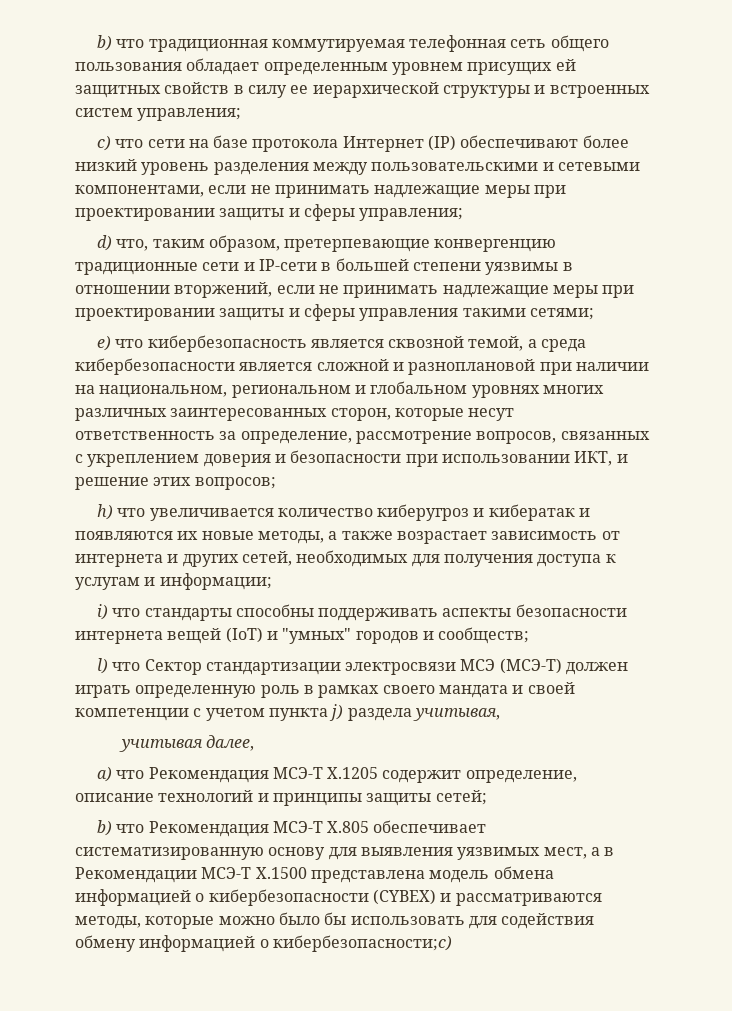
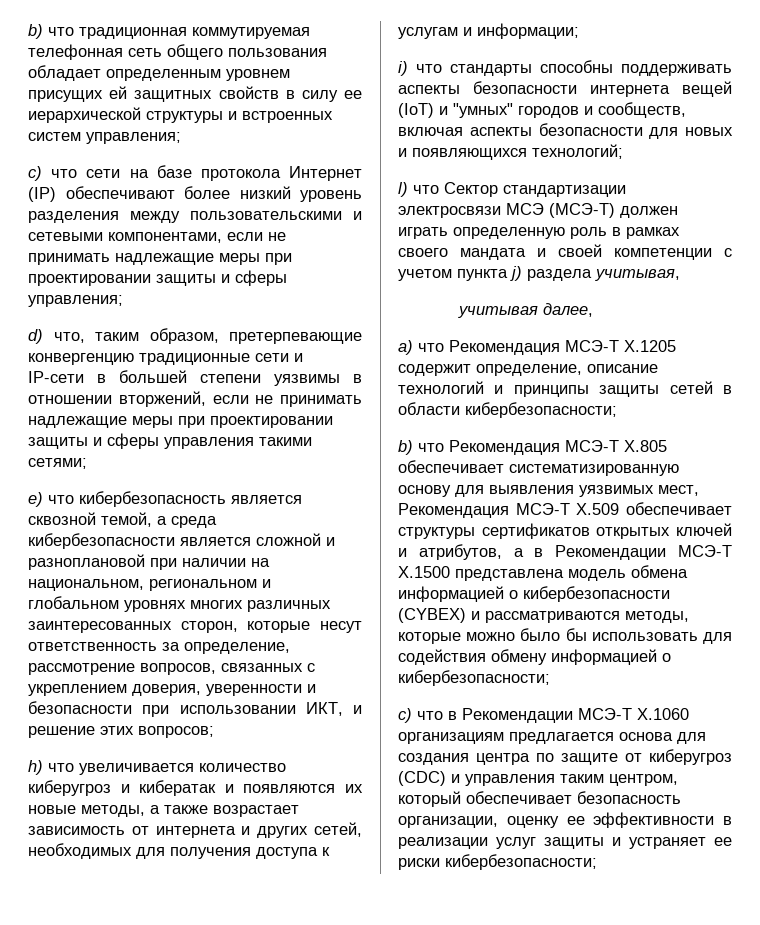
- e) что кибербезопасность является сквозной темой, а среда кибербезопасности является сложной и разноплановой при наличии на национальном, региональном и глобальном уровнях многих различных заинтересованных сторон, которые несут ответственность за определение, рассмотрение вопросов, связанных с укреплением доверия и безопасности при использовании ИКТ, и решение этих вопросов;
+ e) что кибербезопасность является сквозной темой, а среда кибербезопасности является сложной и разноплановой при наличии на национальном, региональном и глобальном уровнях многих различных заинтересованных сторон, которые несут ответственность за определение, рассмотрение вопросов, связанных с укреплением доверия, уверенности и безопасности при использовании ИКТ, и решение этих вопросов;
- i) что стандарты способны поддерживать аспекты безопасности интернета вещей (IoT) и "умных" городов и сообществ;
+ i) что стандарты способны поддерживать аспекты безопасности интернета вещей (IoT) и "умных" городов и сообществ, включая аспекты безопасности для новых и появляющихся технологий;
- а) что Рекомендация МСЭ-Т Х.1205 содержит определение, описание технологий и принципы защиты сетей;
+ а) что Рекомендация МСЭ-Т Х.1205 содержит определение, описание технологий и принципы защиты сетей в области кибербезопасности;
- b) что Рекомендация МСЭ-Т Х.805 обеспечивает систематизированную основу для выявления уязвимых мест, а в Рекомендации МСЭ-T X.1500 представлена модель обмена информацией о кибербезопасности (CYBEX) и рассматриваются методы, которые можно было бы использовать для содействия обмену информацией о кибербезопасности;с)
+ b) что Рекомендация МСЭ-Т Х.805 обеспечивает систематизированную основу для выявления уязвимых мест, Рекомендация МСЭ-T X.509 обеспечивает структуры сертификатов открытых ключей и атрибутов, а в Рекомендации МСЭ-T X.1500 представлена модель обмена информацией о кибербезопасности (CYBEX) и рассматриваются методы, которые можно было бы использовать для содействия обмену информацией о кибербезопасности;
+ с) что в Рекомендации МСЭ-Т X.1060 организациям предлагается основа для создания центра по защите от киберугроз (CDC) и управления таким центром, который обеспечивает безопасность организации, оценку ее эффективности в реализации услуг защиты и устраняет ее риски кибербезопасности;

